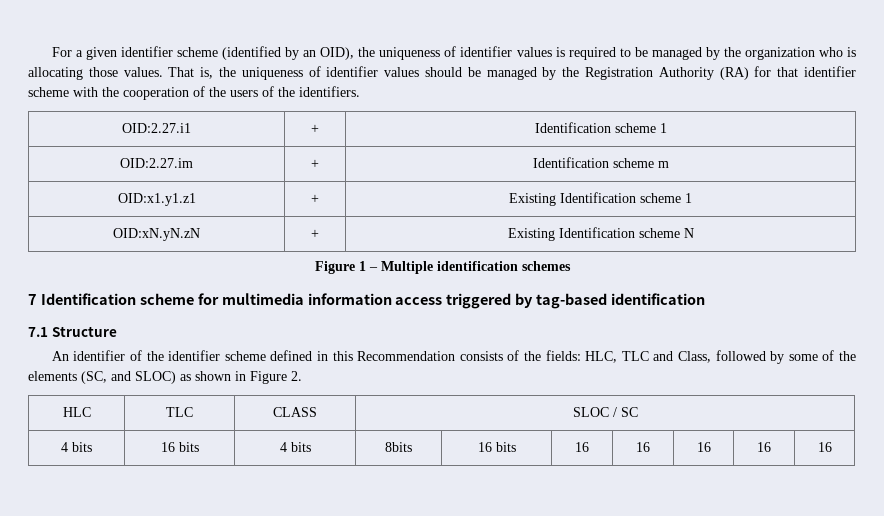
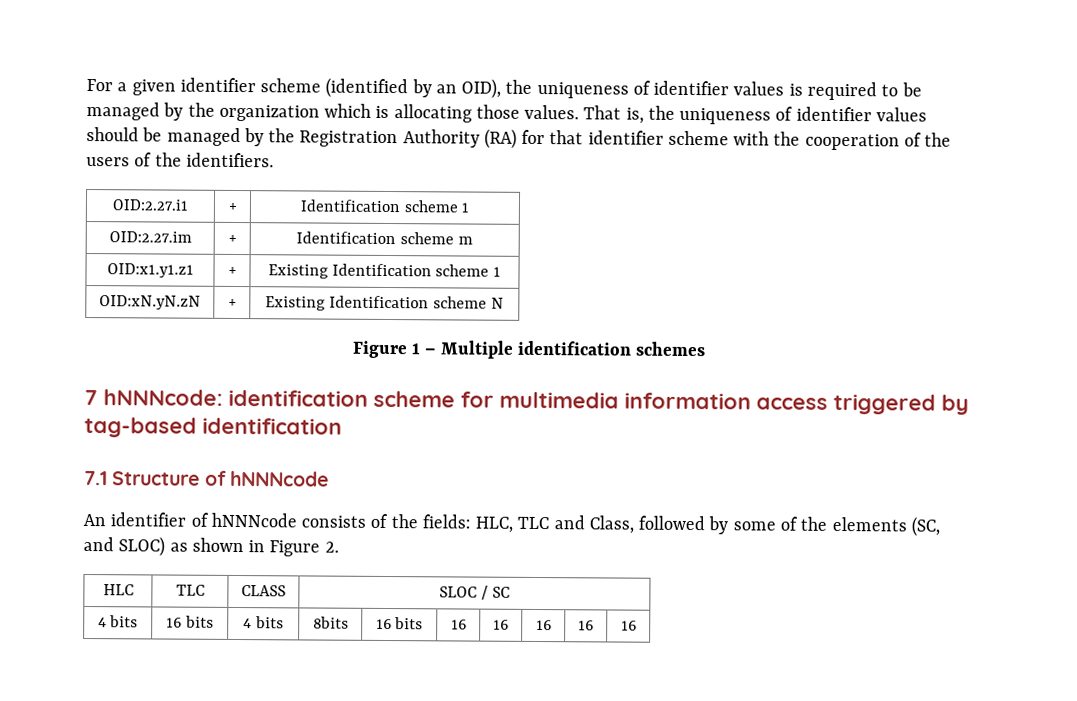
- For a given identifier scheme (identified by an OID), the uniqueness of identifier values is required to be managed by the organization who is allocating those values.
+ For a given identifier scheme (identified by an OID), the uniqueness of identifier values is required to be managed by the organization which is allocating those values.
- 7 Identification scheme for multimedia information access triggered by tag-based identification
+ 7 hNNNcode: identification scheme for multimedia information access triggered by tag-based identification
- 7.1 Structure
+ 7.1 Structure of hNNNcode
- An identifier of the identifier scheme defined in this Recommendation consists of the fields: HLC, TLC and Class, followed by some of the elements (SC, and SLOC) as shown in Figure 2.
+ An identifier of hNNNcode consists of the fields: HLC, TLC and Class, followed by some of the elements (SC, and SLOC) as shown in Figure 2.

